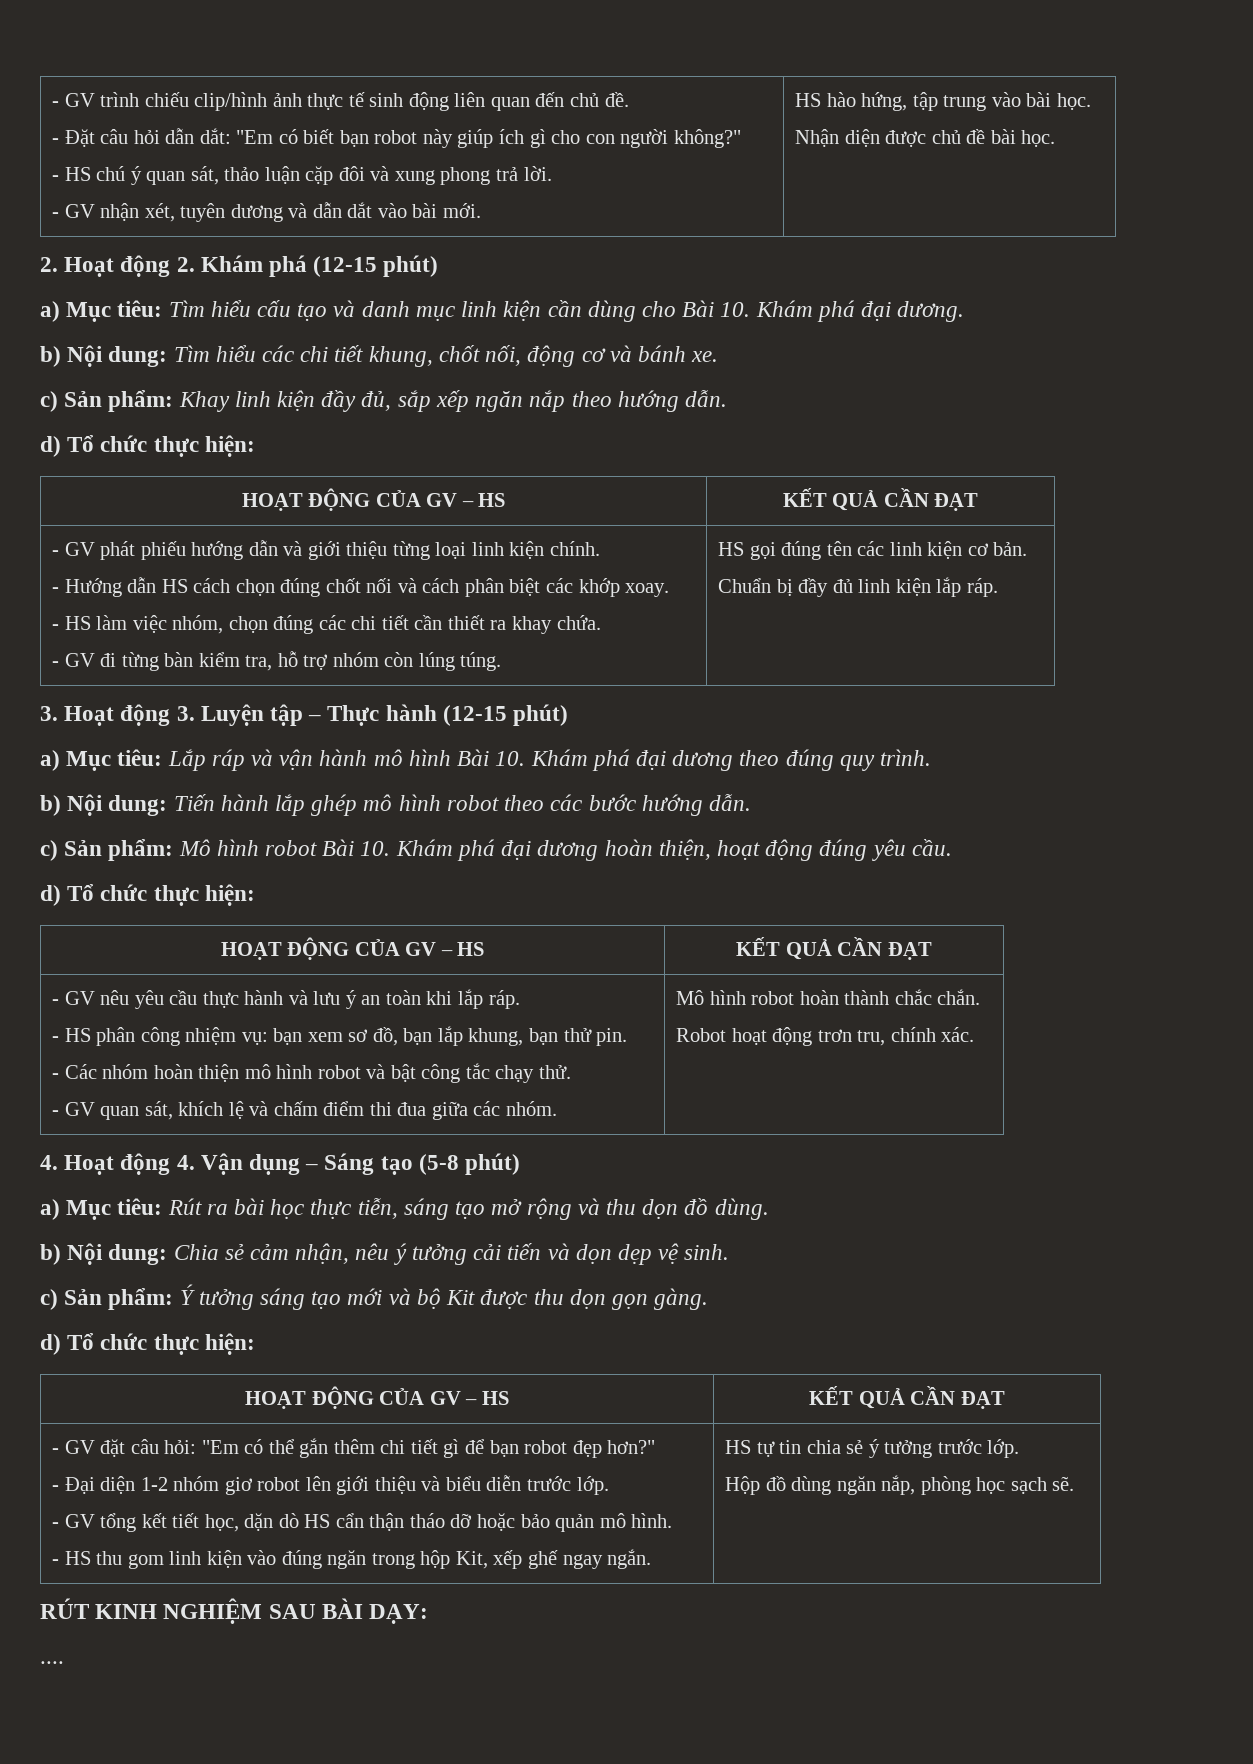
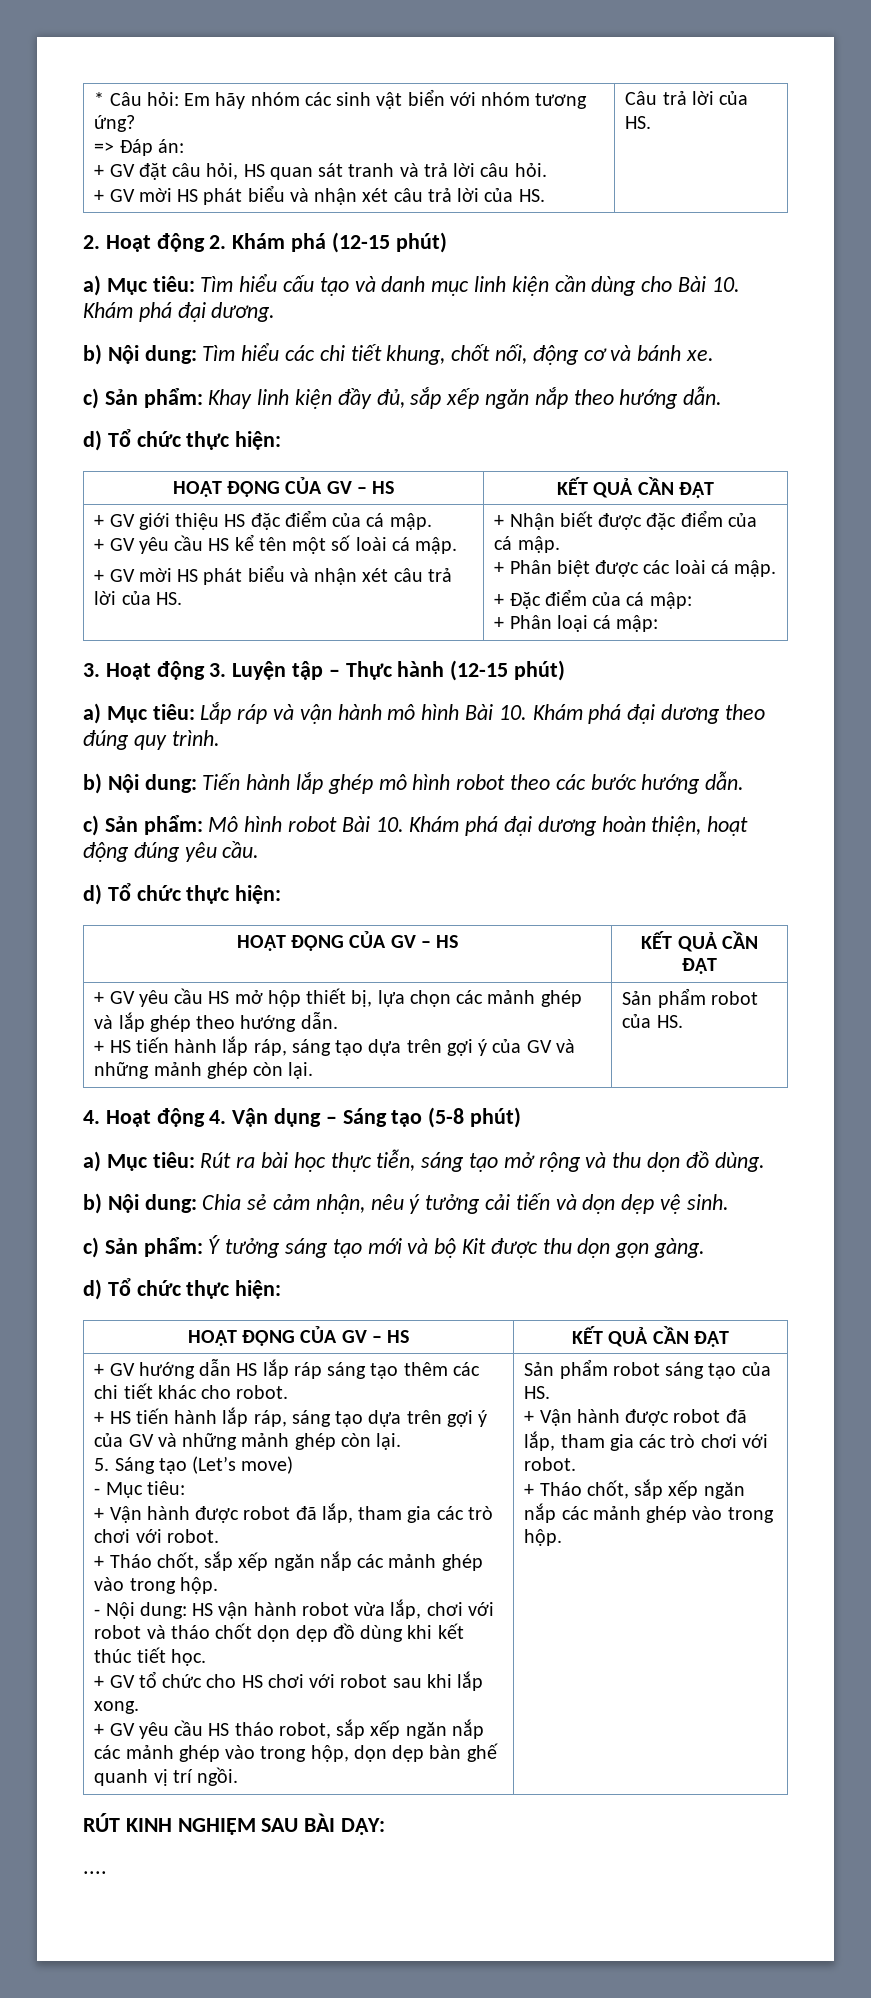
- - GV trình chiếu clip/hình ảnh thực tế sinh động liên quan đến chủ đề.
- - Đặt câu hỏi dẫn dắt: "Em có biết bạn robot này giúp ích gì cho con người không?"
- - HS chú ý quan sát, thảo luận cặp đôi và xung phong trả lời.
- - GV nhận xét, tuyên dương và dẫn dắt vào bài mới. | HS hào hứng, tập trung vào bài học.
- Nhận diện được chủ đề bài học.
+ * Câu hỏi: Em hãy nhóm các sinh vật biển với nhóm tương ứng?
+ => Đáp án:
+ + GV đặt câu hỏi, HS quan sát tranh và trả lời câu hỏi.
+ + GV mời HS phát biểu và nhận xét câu trả lời của HS. | Câu trả lời của HS.
- - GV phát phiếu hướng dẫn và giới thiệu từng loại linh kiện chính.
- - Hướng dẫn HS cách chọn đúng chốt nối và cách phân biệt các khớp xoay.
- - HS làm việc nhóm, chọn đúng các chi tiết cần thiết ra khay chứa.
- - GV đi từng bàn kiểm tra, hỗ trợ nhóm còn lúng túng. | HS gọi đúng tên các linh kiện cơ bản.
- Chuẩn bị đầy đủ linh kiện lắp ráp.
+ + GV giới thiệu HS đặc điểm của cá mập.
+ + GV yêu cầu HS kể tên một số loài cá mập.
+ + GV mời HS phát biểu và nhận xét câu trả lời của HS. | + Nhận biết được đặc điểm của cá mập.
+ + Phân biệt được các loài cá mập.
+ + Đặc điểm của cá mập:
+ + Phân loại cá mập:
- - GV nêu yêu cầu thực hành và lưu ý an toàn khi lắp ráp.
- - HS phân công nhiệm vụ: bạn xem sơ đồ, bạn lắp khung, bạn thử pin.
- - Các nhóm hoàn thiện mô hình robot và bật công tắc chạy thử.
- - GV quan sát, khích lệ và chấm điểm thi đua giữa các nhóm. | Mô hình robot hoàn thành chắc chắn.
- Robot hoạt động trơn tru, chính xác.
+ + GV yêu cầu HS mở hộp thiết bị, lựa chọn các mảnh ghép và lắp ghép theo hướng dẫn.
+ + HS tiến hành lắp ráp, sáng tạo dựa trên gợi ý của GV và những mảnh ghép còn lại. | Sản phẩm robot của HS.
- - GV đặt câu hỏi: "Em có thể gắn thêm chi tiết gì để bạn robot đẹp hơn?"
- - Đại diện 1-2 nhóm giơ robot lên giới thiệu và biểu diễn trước lớp.
- - GV tổng kết tiết học, dặn dò HS cẩn thận tháo dỡ hoặc bảo quản mô hình.
- - HS thu gom linh kiện vào đúng ngăn trong hộp Kit, xếp ghế ngay ngắn. | HS tự tin chia sẻ ý tưởng trước lớp.
- Hộp đồ dùng ngăn nắp, phòng học sạch sẽ.
+ + GV hướng dẫn HS lắp ráp sáng tạo thêm các chi tiết khác cho robot.
+ + HS tiến hành lắp ráp, sáng tạo dựa trên gợi ý của GV và những mảnh ghép còn lại.
+ 5. Sáng tạo (Let’s move)
+ - Mục tiêu:
+ + Vận hành được robot đã lắp, tham gia các trò chơi với robot.
+ + Tháo chốt, sắp xếp ngăn nắp các mảnh ghép vào trong hộp.
+ - Nội dung: HS vận hành robot vừa lắp, chơi với robot và tháo chốt dọn dẹp đồ dùng khi kết thúc tiết học.
+ + GV tổ chức cho HS chơi với robot sau khi lắp xong.
+ + GV yêu cầu HS tháo robot, sắp xếp ngăn nắp các mảnh ghép vào trong hộp, dọn dẹp bàn ghế quanh vị trí ngồi. | Sản phẩm robot sáng tạo của HS.
+ + Vận hành được robot đã lắp, tham gia các trò chơi với robot.
+ + Tháo chốt, sắp xếp ngăn nắp các mảnh ghép vào trong hộp.

